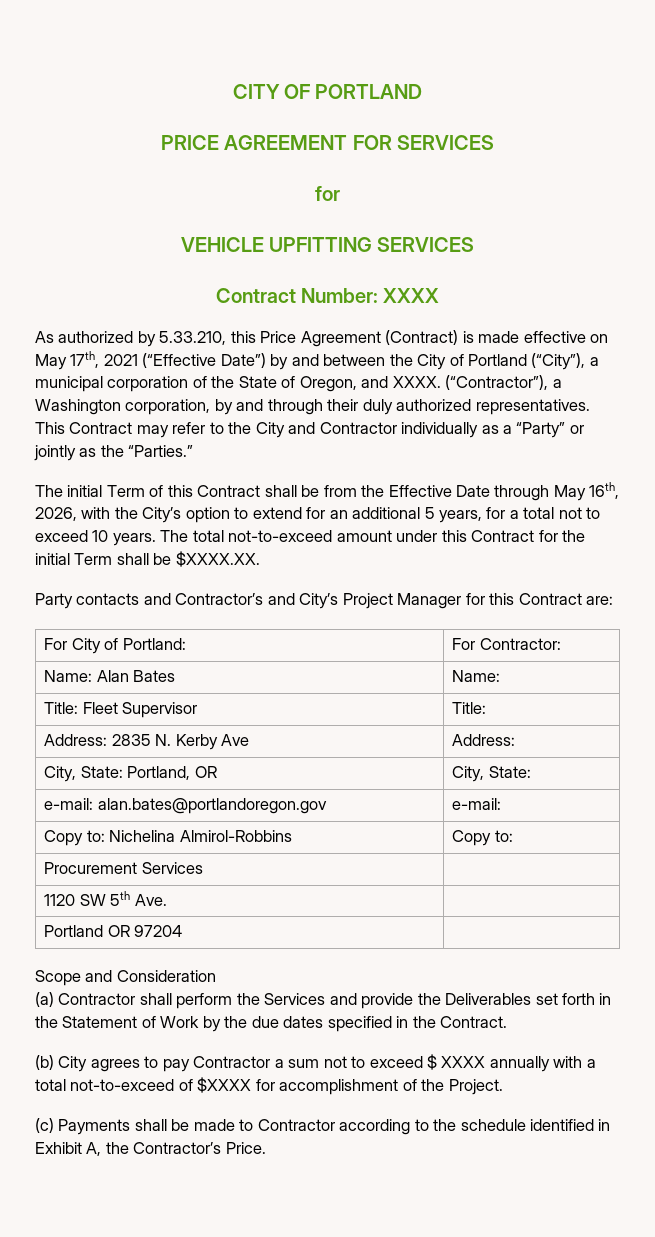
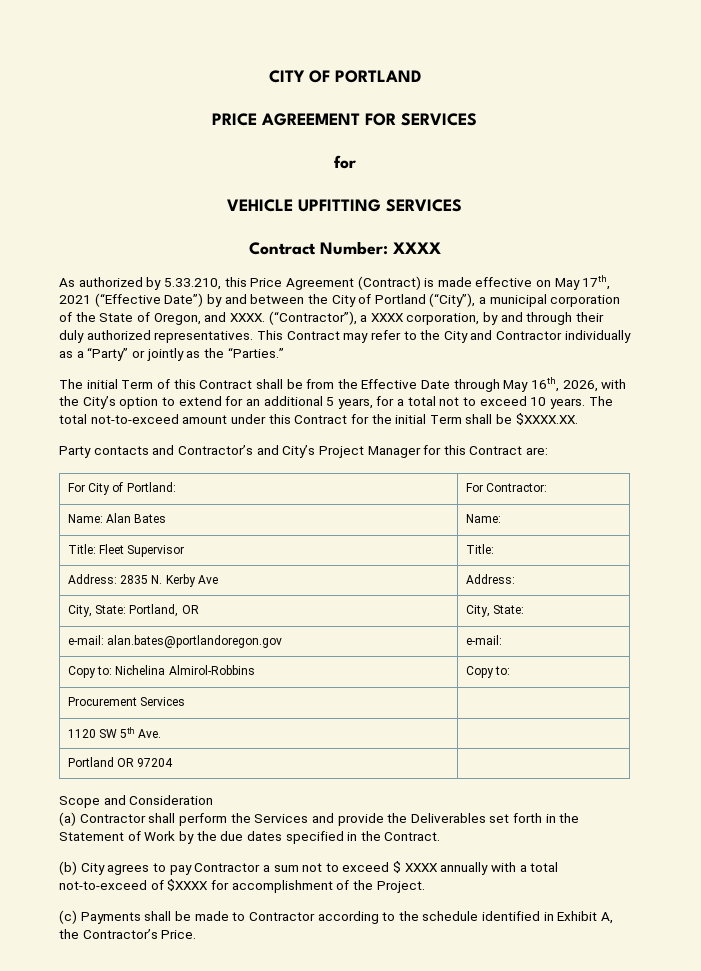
- (“Contractor”), a Washington corporation, by and through their duly authorized representatives.
+ (“Contractor”), a XXXX corporation, by and through their duly authorized representatives.

